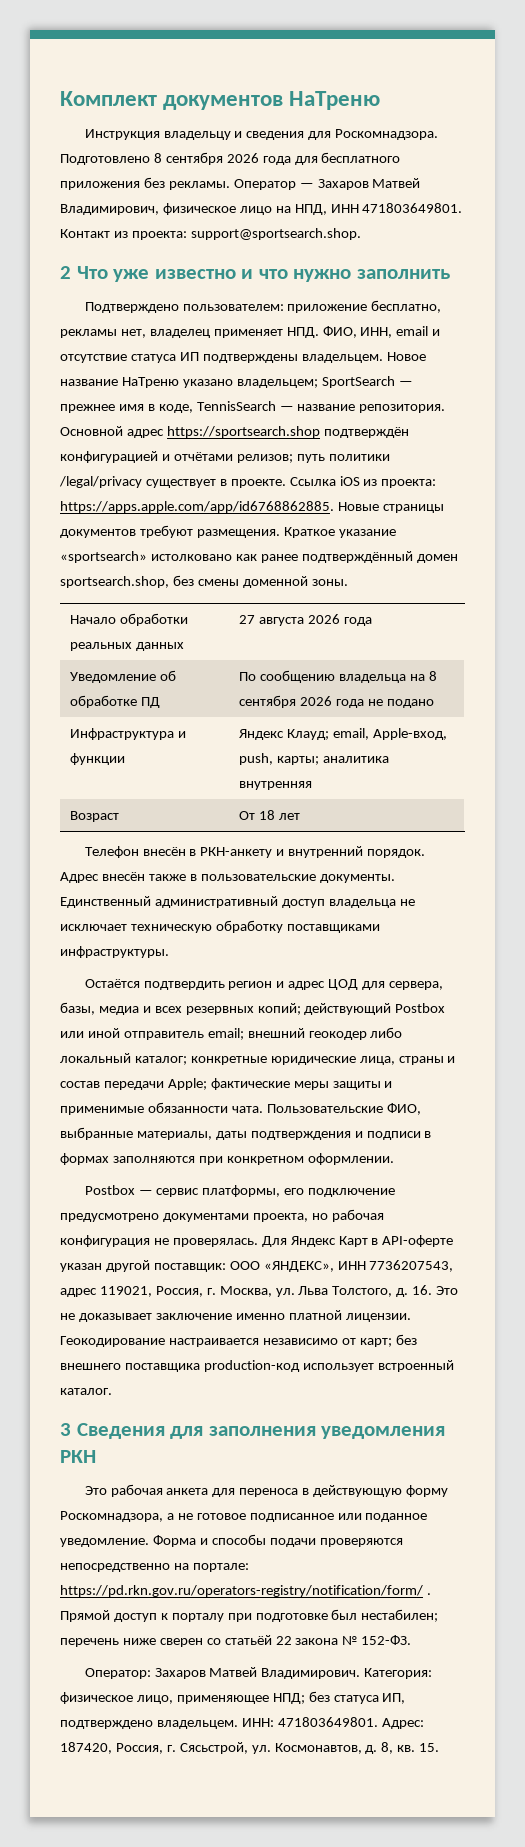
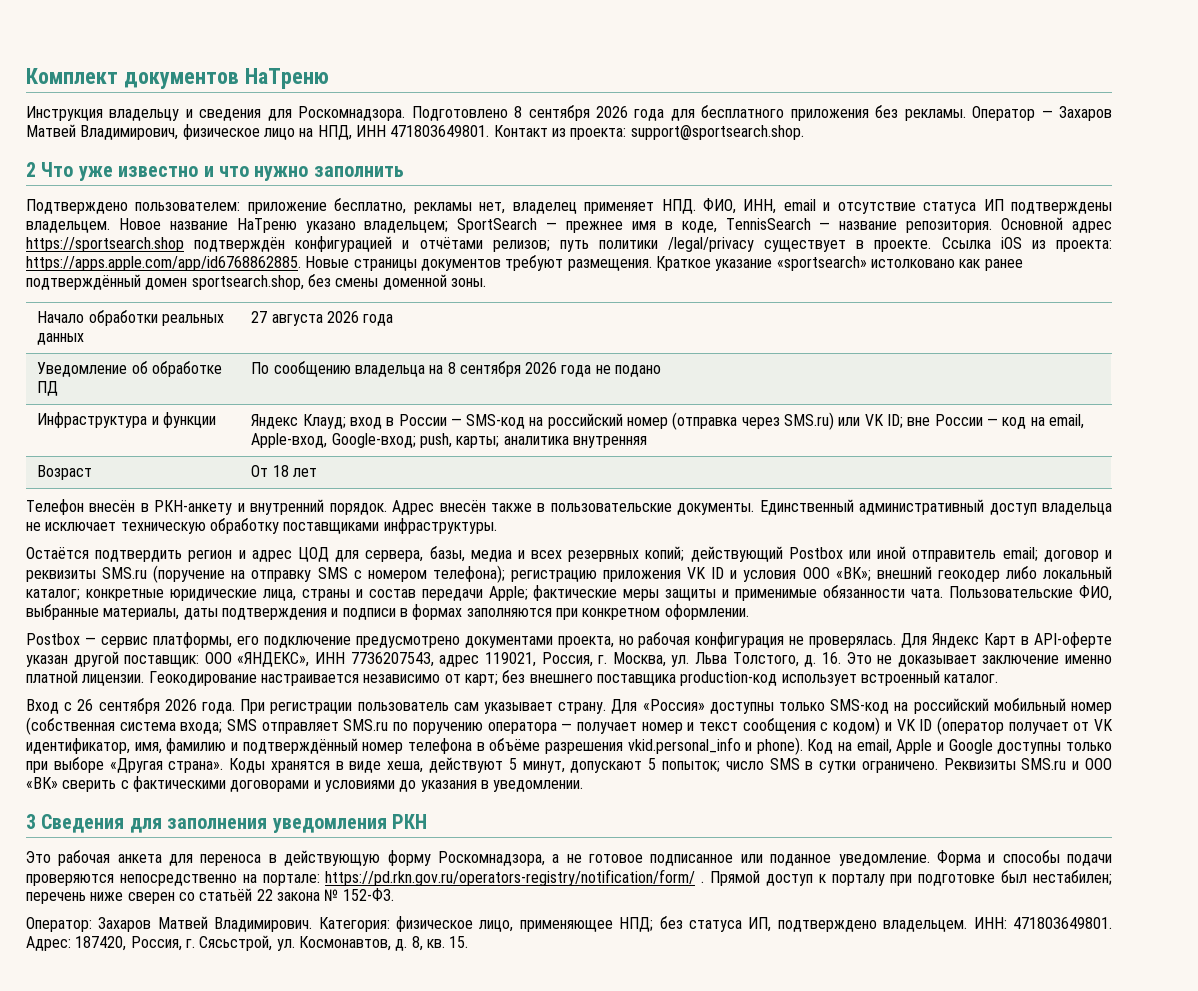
- Инфраструктура и функции | Яндекс Клауд; email, Apple-вход, push, карты; аналитика внутренняя
+ Инфраструктура и функции | Яндекс Клауд; вход в России — SMS-код на российский номер (отправка через SMS.ru) или VK ID; вне России — код на email, Apple-вход, Google-вход; push, карты; аналитика внутренняя
- Остаётся подтвердить регион и адрес ЦОД для сервера, базы, медиа и всех резервных копий; действующий Postbox или иной отправитель email; внешний геокодер либо локальный каталог; конкретные юридические лица, страны и состав передачи Apple; фактические меры защиты и применимые обязанности чата.
+ Остаётся подтвердить регион и адрес ЦОД для сервера, базы, медиа и всех резервных копий; действующий Postbox или иной отправитель email; договор и реквизиты SMS.ru (поручение на отправку SMS с номером телефона); регистрацию приложения VK ID и условия ООО «ВК»; внешний геокодер либо локальный каталог; конкретные юридические лица, страны и состав передачи Apple; фактические меры защиты и применимые обязанности чата.
+ Вход с 26 сентября 2026 года. При регистрации пользователь сам указывает страну. Для «Россия» доступны только SMS-код на российский мобильный номер (собственная система входа; SMS отправляет SMS.ru по поручению оператора — получает номер и текст сообщения с кодом) и VK ID (оператор получает от VK идентификатор, имя, фамилию и подтверждённый номер телефона в объёме разрешения vkid.personal_info и phone). Код на email, Apple и Google доступны только при выборе «Другая страна». Коды хранятся в виде хеша, действуют 5 минут, допускают 5 попыток; число SMS в сутки ограничено. Реквизиты SMS.ru и ООО «ВК» сверить с фактическими договорами и условиями до указания в уведомлении.

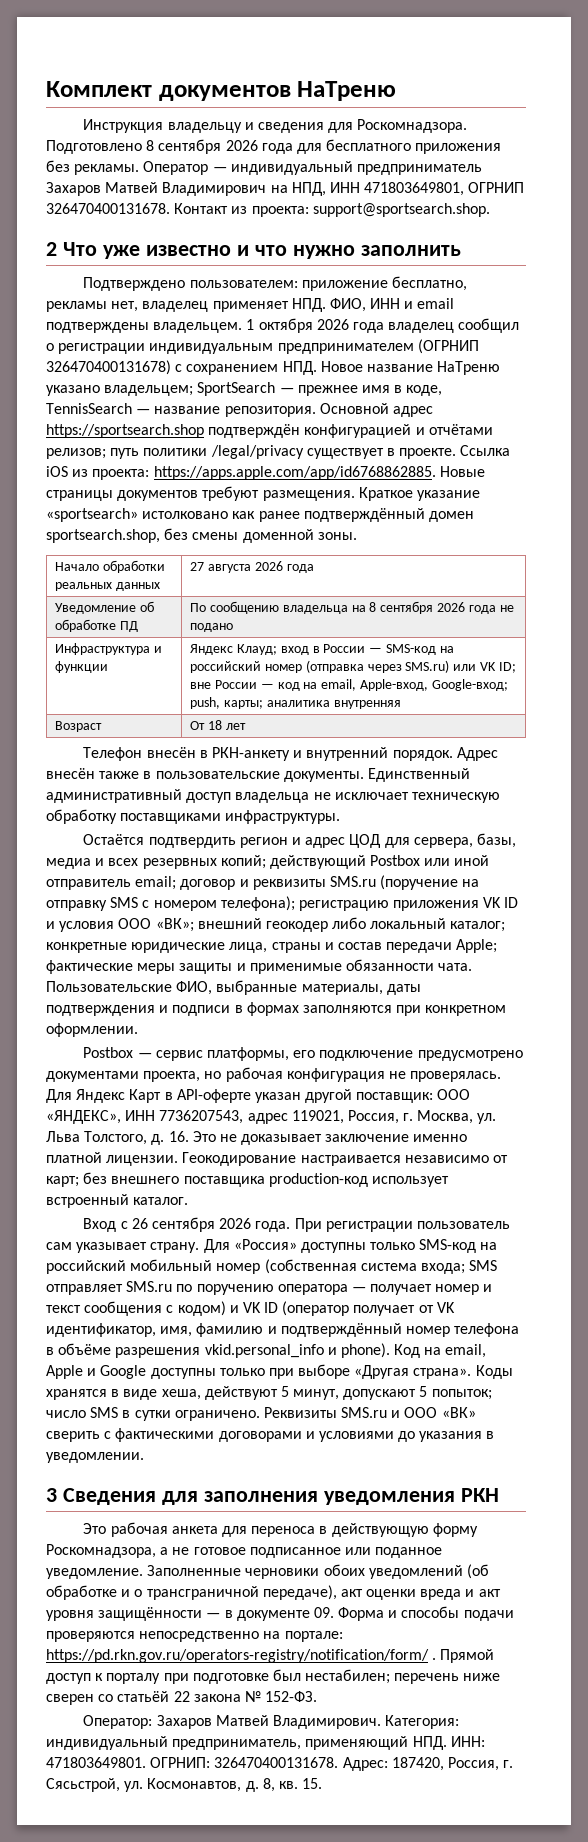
- Оператор — Захаров Матвей Владимирович, физическое лицо на НПД, ИНН 471803649801.
+ Оператор — индивидуальный предприниматель Захаров Матвей Владимирович на НПД, ИНН 471803649801, ОГРНИП 326470400131678.
- Подтверждено пользователем: приложение бесплатно, рекламы нет, владелец применяет НПД. ФИО, ИНН, email и отсутствие статуса ИП подтверждены владельцем. Новое название НаТреню указано владельцем; SportSearch — прежнее имя в коде, TennisSearch — название репозитория.
+ Подтверждено пользователем: приложение бесплатно, рекламы нет, владелец применяет НПД. ФИО, ИНН и email подтверждены владельцем. 1 октября 2026 года владелец сообщил о регистрации индивидуальным предпринимателем (ОГРНИП 326470400131678) с сохранением НПД. Новое название НаТреню указано владельцем; SportSearch — прежнее имя в коде, TennisSearch — название репозитория.
- Форма и способы подачи проверяются непосредственно на портале: https://pd.rkn.gov.ru/operators-registry/notification/form/ .
+ Заполненные черновики обоих уведомлений (об обработке и о трансграничной передаче), акт оценки вреда и акт уровня защищённости — в документе 09. Форма и способы подачи проверяются непосредственно на портале: https://pd.rkn.gov.ru/operators-registry/notification/form/ .
- Категория: физическое лицо, применяющее НПД; без статуса ИП, подтверждено владельцем. ИНН: 471803649801.
+ Категория: индивидуальный предприниматель, применяющий НПД. ИНН: 471803649801. ОГРНИП: 326470400131678.

